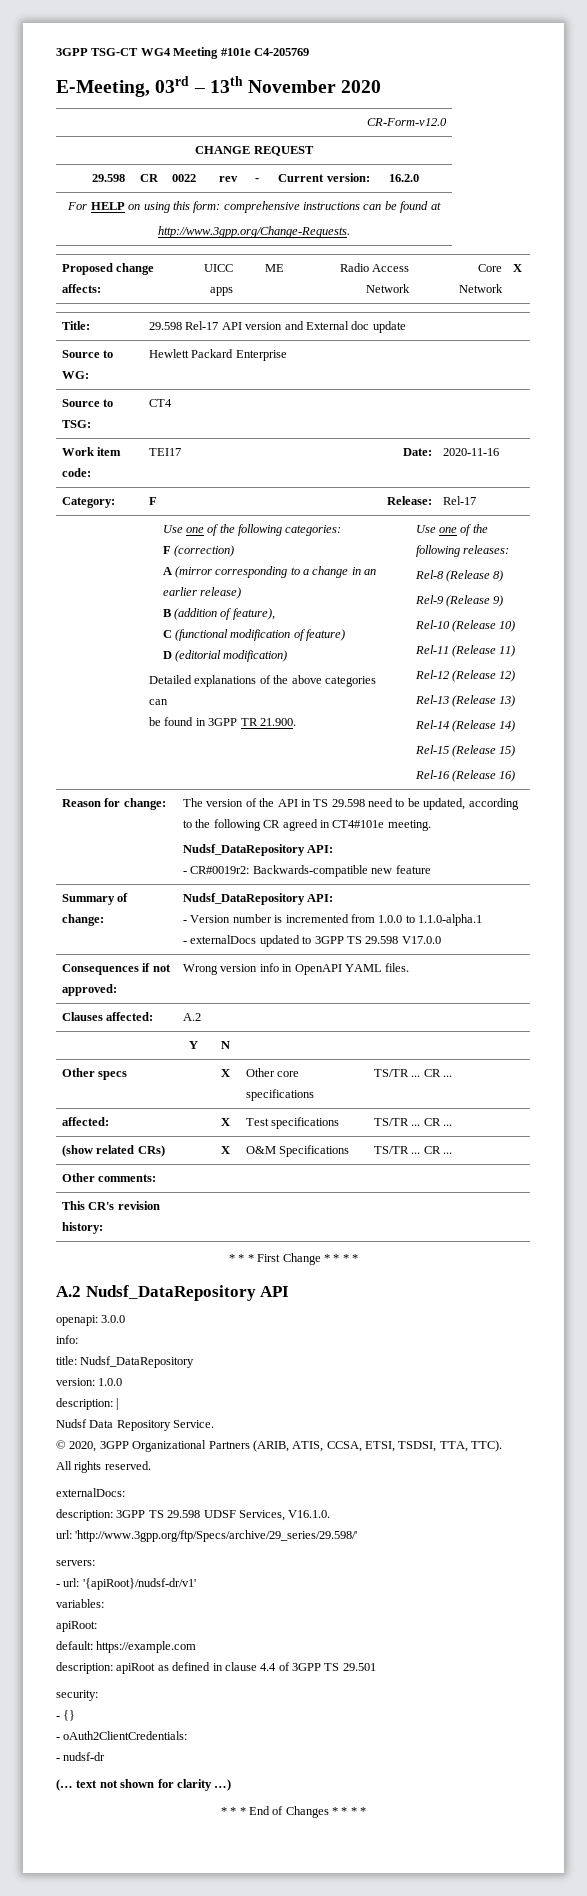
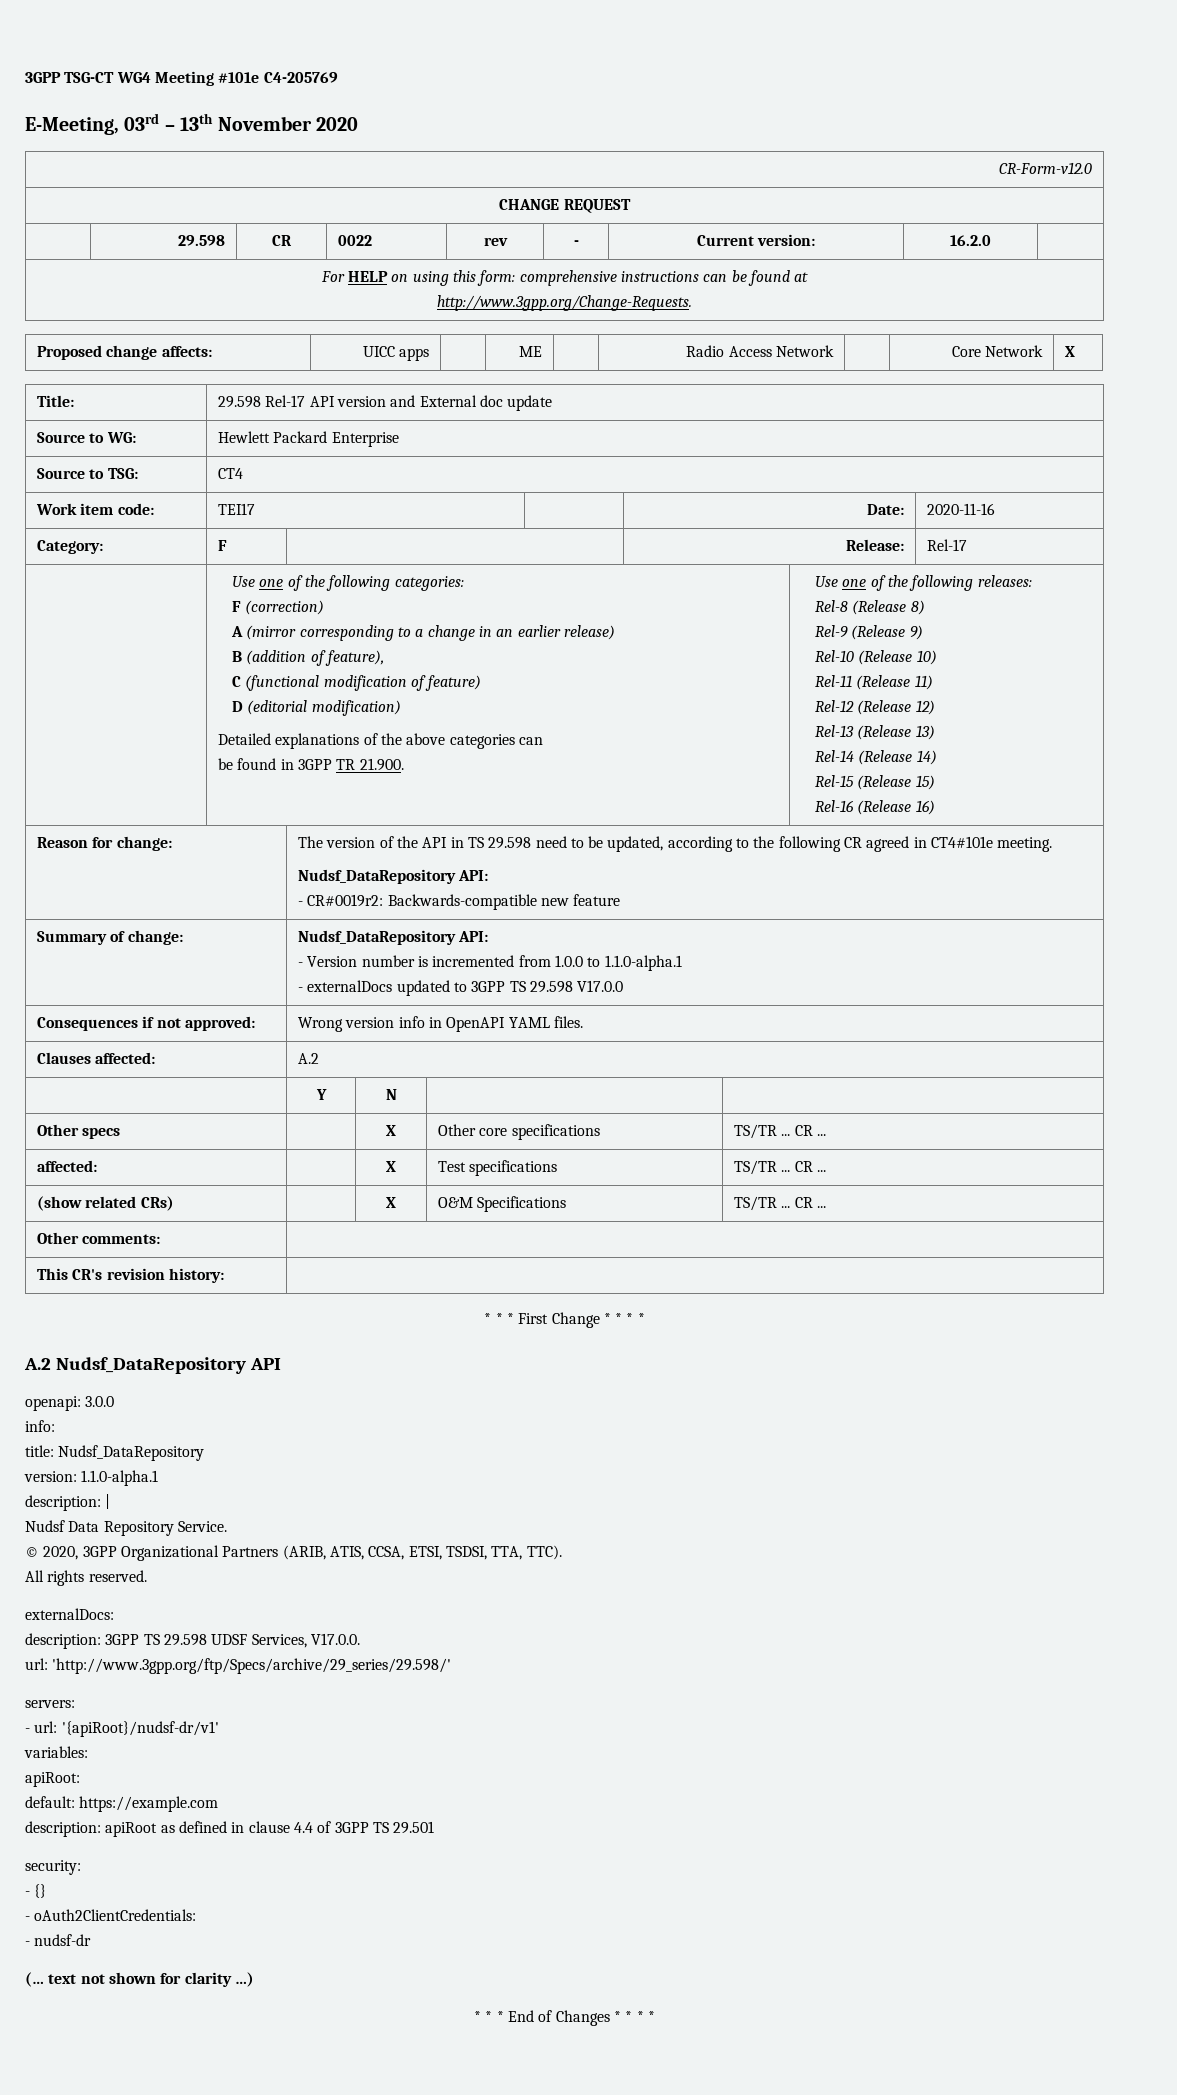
- version: 1.0.0
+ version: 1.1.0-alpha.1
- description: 3GPP TS 29.598 UDSF Services, V16.1.0.
+ description: 3GPP TS 29.598 UDSF Services, V17.0.0.

